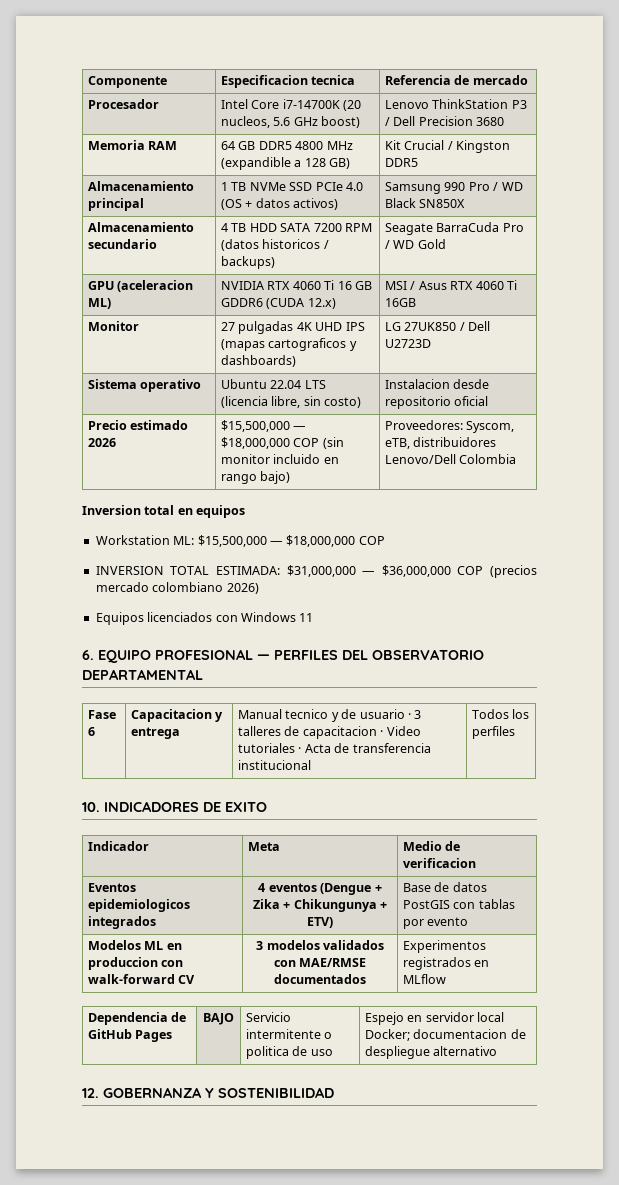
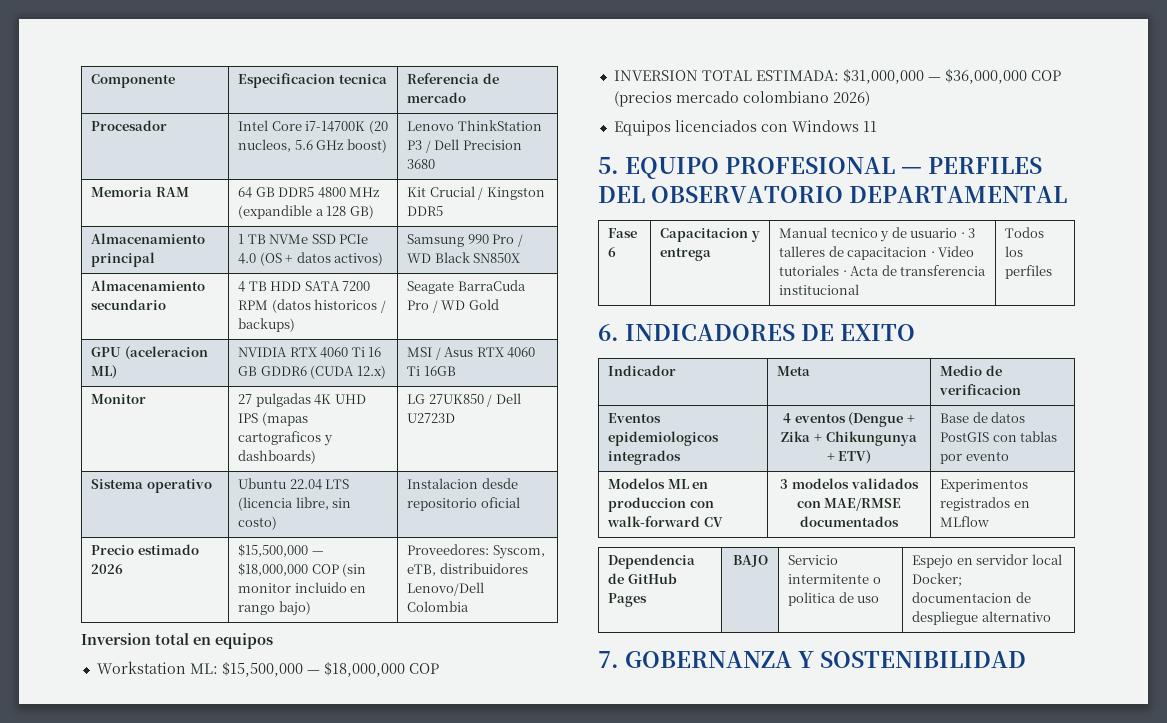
- 6. EQUIPO PROFESIONAL — PERFILES DEL OBSERVATORIO DEPARTAMENTAL
+ 5. EQUIPO PROFESIONAL — PERFILES DEL OBSERVATORIO DEPARTAMENTAL
- 10. INDICADORES DE EXITO
+ 6. INDICADORES DE EXITO
- 12. GOBERNANZA Y SOSTENIBILIDAD
+ 7. GOBERNANZA Y SOSTENIBILIDAD

